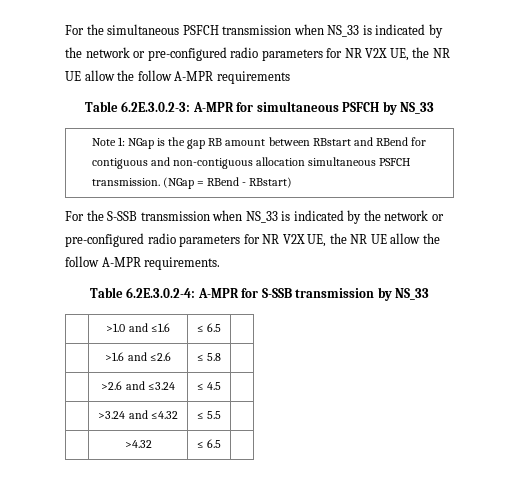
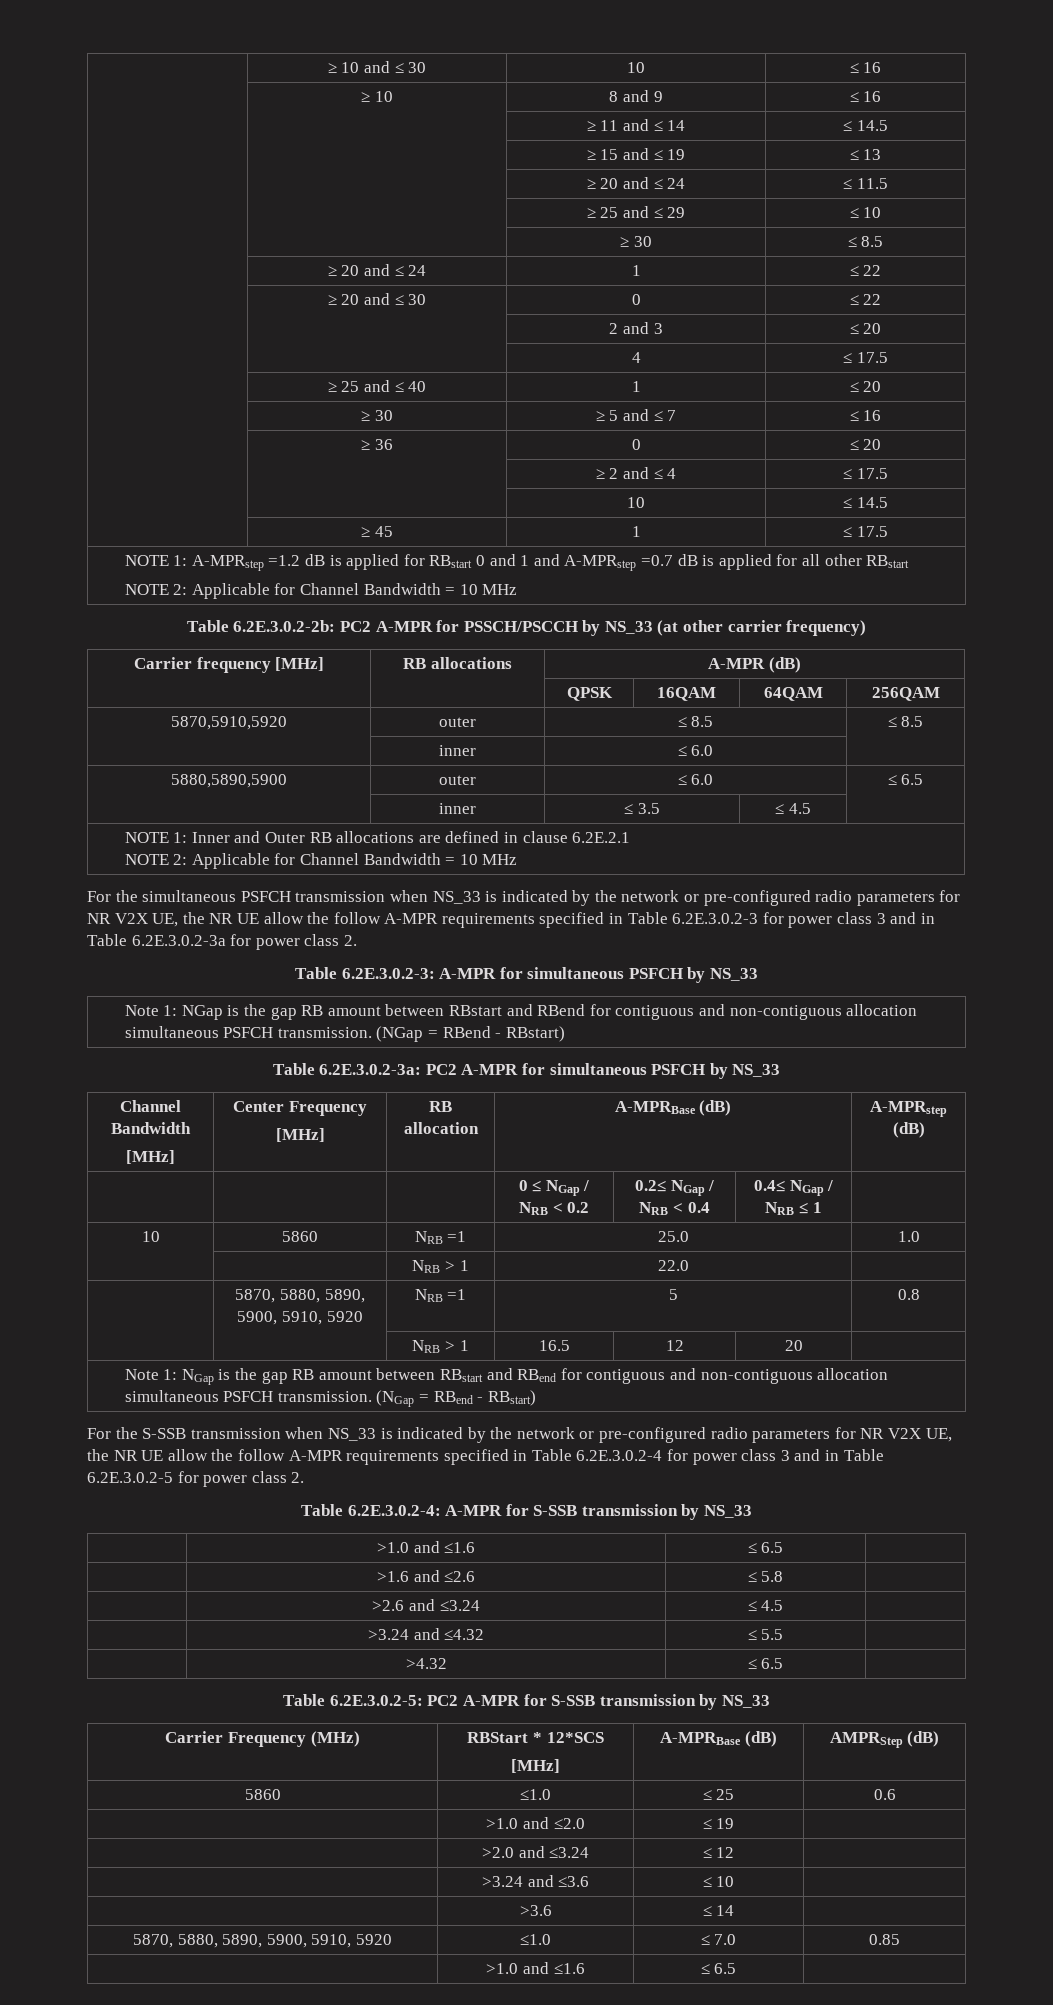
+ | ≥ 10 and ≤ 30 | 10 | ≤ 16
+ | ≥ 10 | 8 and 9 | ≤ 16
+ | | ≥ 11 and ≤ 14 | ≤ 14.5
+ | | ≥ 15 and ≤ 19 | ≤ 13
+ | | ≥ 20 and ≤ 24 | ≤ 11.5
+ | | ≥ 25 and ≤ 29 | ≤ 10
+ | | ≥ 30 | ≤ 8.5
+ | ≥ 20 and ≤ 24 | 1 | ≤ 22
+ | ≥ 20 and ≤ 30 | 0 | ≤ 22
+ | | 2 and 3 | ≤ 20
+ | | 4 | ≤ 17.5
+ | ≥ 25 and ≤ 40 | 1 | ≤ 20
+ | ≥ 30 | ≥ 5 and ≤ 7 | ≤ 16
+ | ≥ 36 | 0 | ≤ 20
+ | | ≥ 2 and ≤ 4 | ≤ 17.5
+ | | 10 | ≤ 14.5
+ | ≥ 45 | 1 | ≤ 17.5
+ NOTE 1: A-MPRstep =1.2 dB is applied for RBstart 0 and 1 and A-MPRstep =0.7 dB is applied for all other RBstart
+ NOTE 2: Applicable for Channel Bandwidth = 10 MHz
+ Table 6.2E.3.0.2-2b: PC2 A-MPR for PSSCH/PSCCH by NS_33 (at other carrier frequency)
+ Carrier frequency [MHz] | RB allocations | A-MPR (dB)
+ | | QPSK | 16QAM | 64QAM | 256QAM
+ 5870,5910,5920 | outer | ≤ 8.5 | ≤ 8.5
+ | inner | ≤ 6.0 |
+ 5880,5890,5900 | outer | ≤ 6.0 | ≤ 6.5
+ | inner | ≤ 3.5 | ≤ 4.5 |
+ NOTE 1: Inner and Outer RB allocations are defined in clause 6.2E.2.1
+ NOTE 2: Applicable for Channel Bandwidth = 10 MHz
- For the simultaneous PSFCH transmission when NS_33 is indicated by the network or pre-configured radio parameters for NR V2X UE, the NR UE allow the follow A-MPR requirements
+ For the simultaneous PSFCH transmission when NS_33 is indicated by the network or pre-configured radio parameters for NR V2X UE, the NR UE allow the follow A-MPR requirements specified in Table 6.2E.3.0.2-3 for power class 3 and in Table 6.2E.3.0.2-3a for power class 2.
+ Table 6.2E.3.0.2-3a: PC2 A-MPR for simultaneous PSFCH by NS_33
+ Channel Bandwidth
+ [MHz] | Center Frequency
+ [MHz] | RB allocation | A-MPRBase (dB) | A-MPRstep (dB)
+ | | | 0 ≤ NGap / NRB < 0.2 | 0.2≤ NGap / NRB < 0.4 | 0.4≤ NGap / NRB ≤ 1 |
+ 10 | 5860 | NRB =1 | 25.0 | 1.0
+ | | NRB > 1 | 22.0 |
+ | 5870, 5880, 5890, 5900, 5910, 5920 | NRB =1 | 5 | 0.8
+ | | NRB > 1 | 16.5 | 12 | 20 |
+ Note 1: NGap is the gap RB amount between RBstart and RBend for contiguous and non-contiguous allocation simultaneous PSFCH transmission. (NGap = RBend - RBstart)
- For the S-SSB transmission when NS_33 is indicated by the network or pre-configured radio parameters for NR V2X UE, the NR UE allow the follow A-MPR requirements.
+ For the S-SSB transmission when NS_33 is indicated by the network or pre-configured radio parameters for NR V2X UE, the NR UE allow the follow A-MPR requirements specified in Table 6.2E.3.0.2-4 for power class 3 and in Table 6.2E.3.0.2-5 for power class 2.
+ Table 6.2E.3.0.2-5: PC2 A-MPR for S-SSB transmission by NS_33
+ Carrier Frequency (MHz) | RBStart * 12*SCS
+ [MHz] | A-MPRBase (dB) | AMPRStep (dB)
+ 5860 | ≤1.0 | ≤ 25 | 0.6
+ | >1.0 and ≤2.0 | ≤ 19 |
+ | >2.0 and ≤3.24 | ≤ 12 |
+ | >3.24 and ≤3.6 | ≤ 10 |
+ | >3.6 | ≤ 14 |
+ 5870, 5880, 5890, 5900, 5910, 5920 | ≤1.0 | ≤ 7.0 | 0.85
+ | >1.0 and ≤1.6 | ≤ 6.5 |

